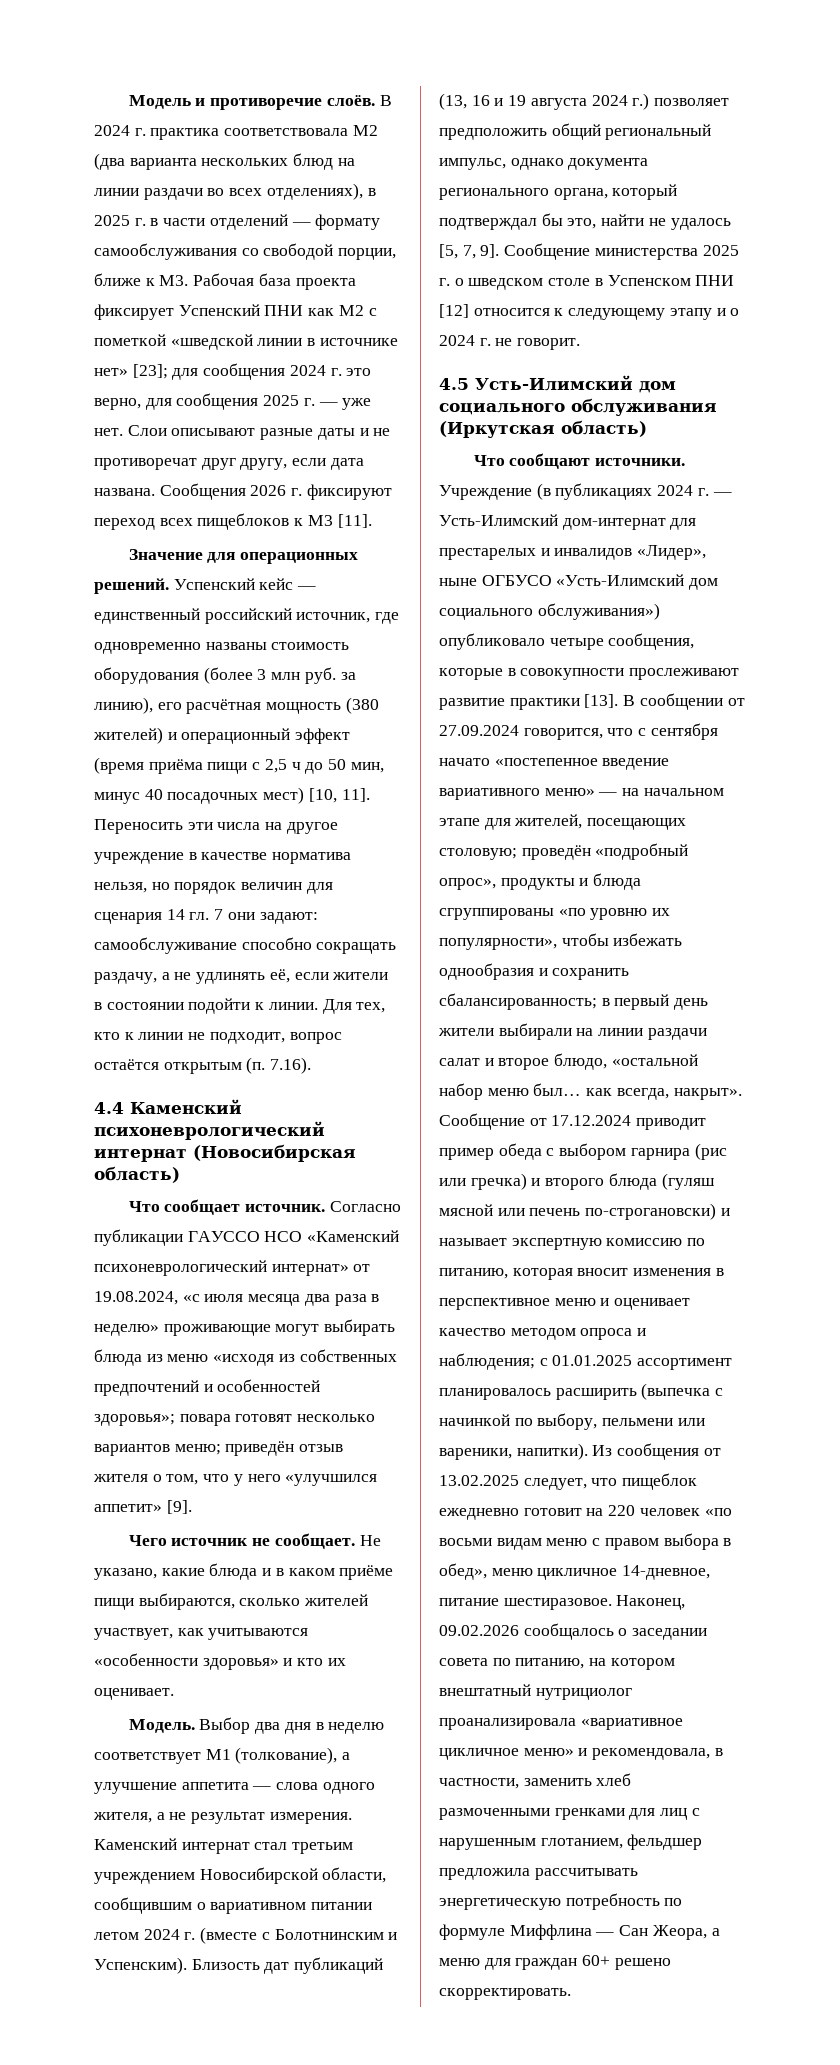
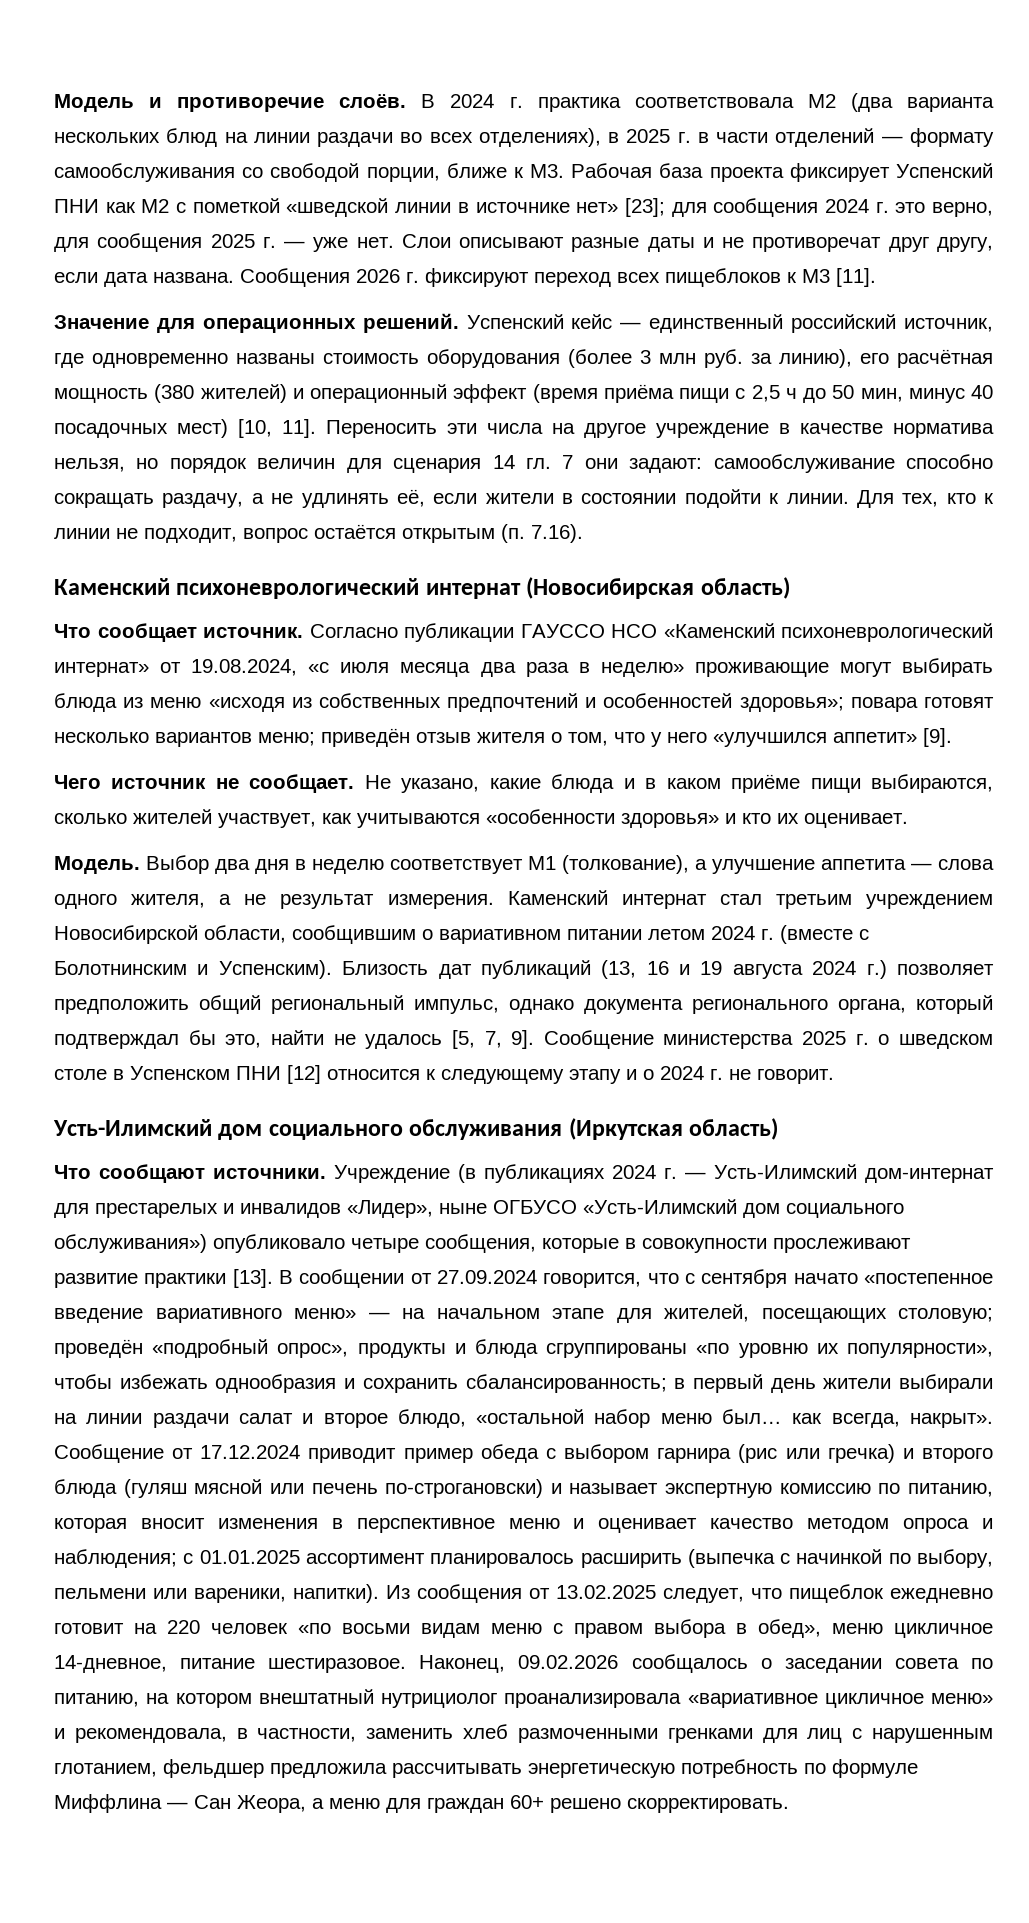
- 4.4 Каменский психоневрологический интернат (Новосибирская область)
+ Каменский психоневрологический интернат (Новосибирская область)
- 4.5 Усть-Илимский дом социального обслуживания (Иркутская область)
+ Усть-Илимский дом социального обслуживания (Иркутская область)

